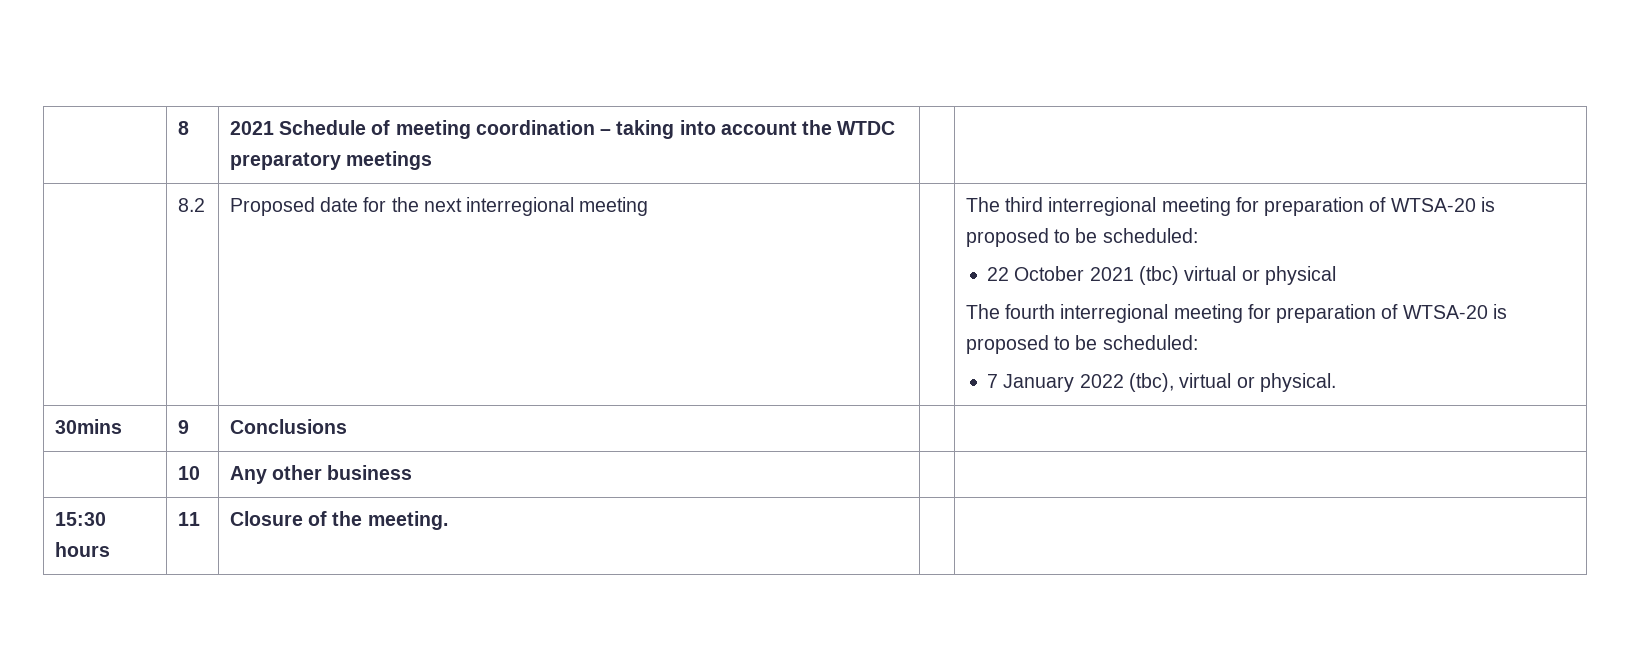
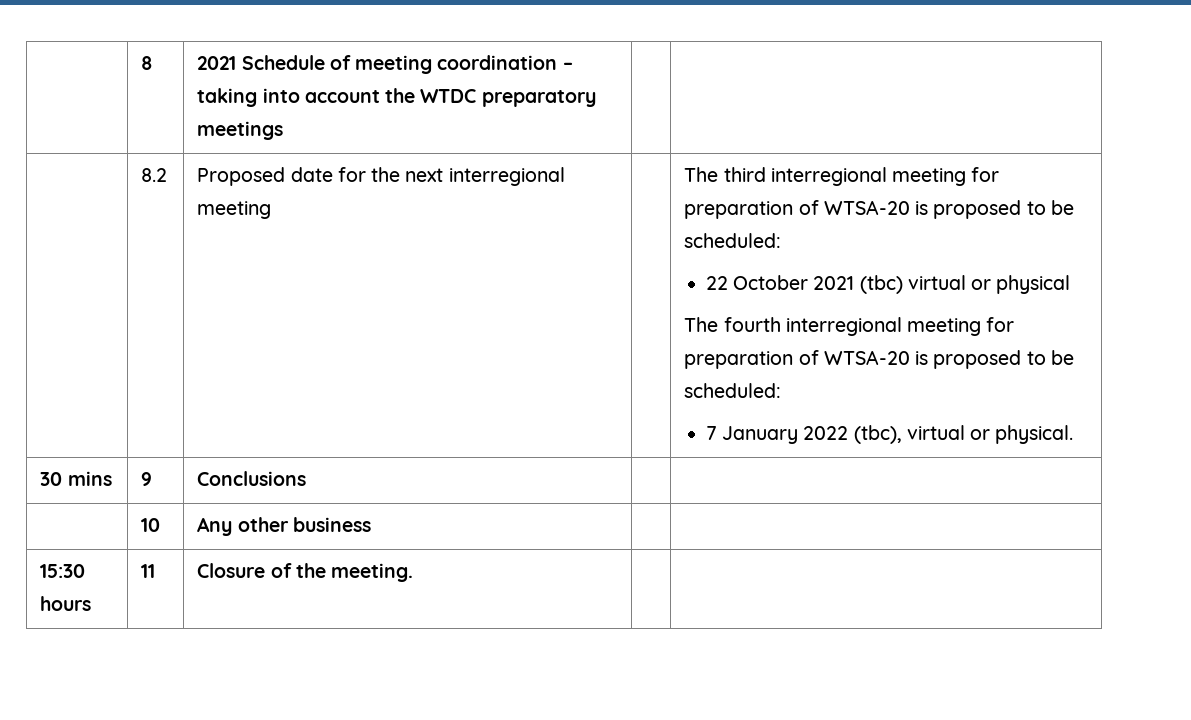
- 30mins | 9 | Conclusions | |
+ 30 mins | 9 | Conclusions | |

